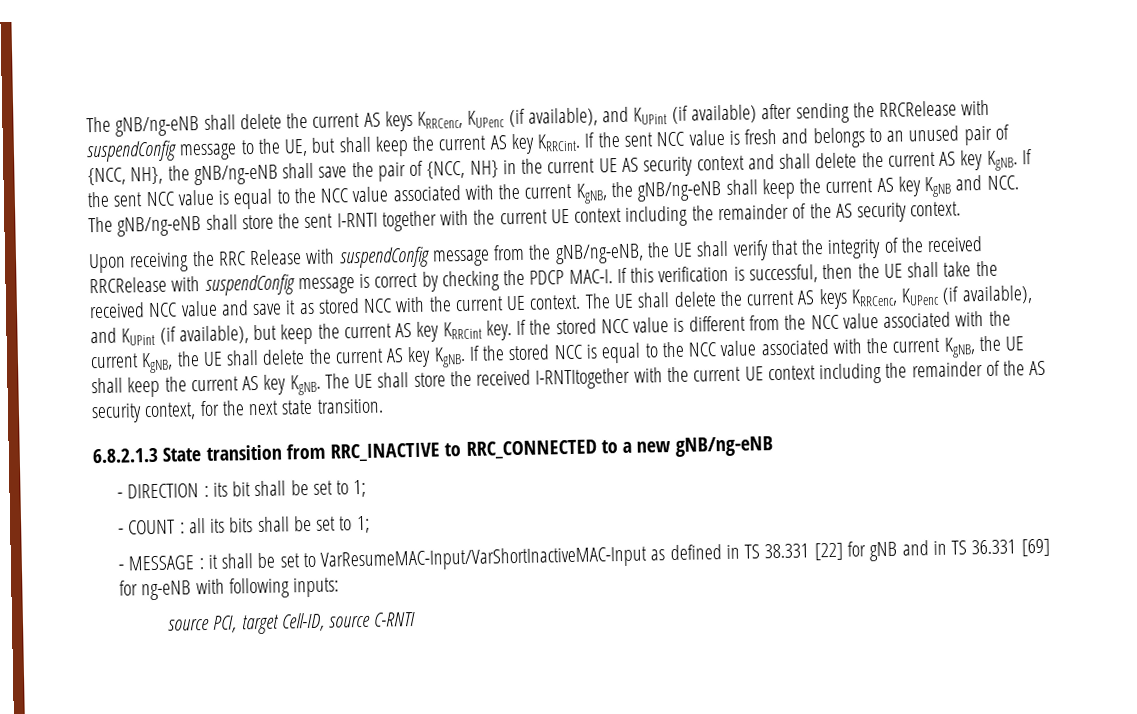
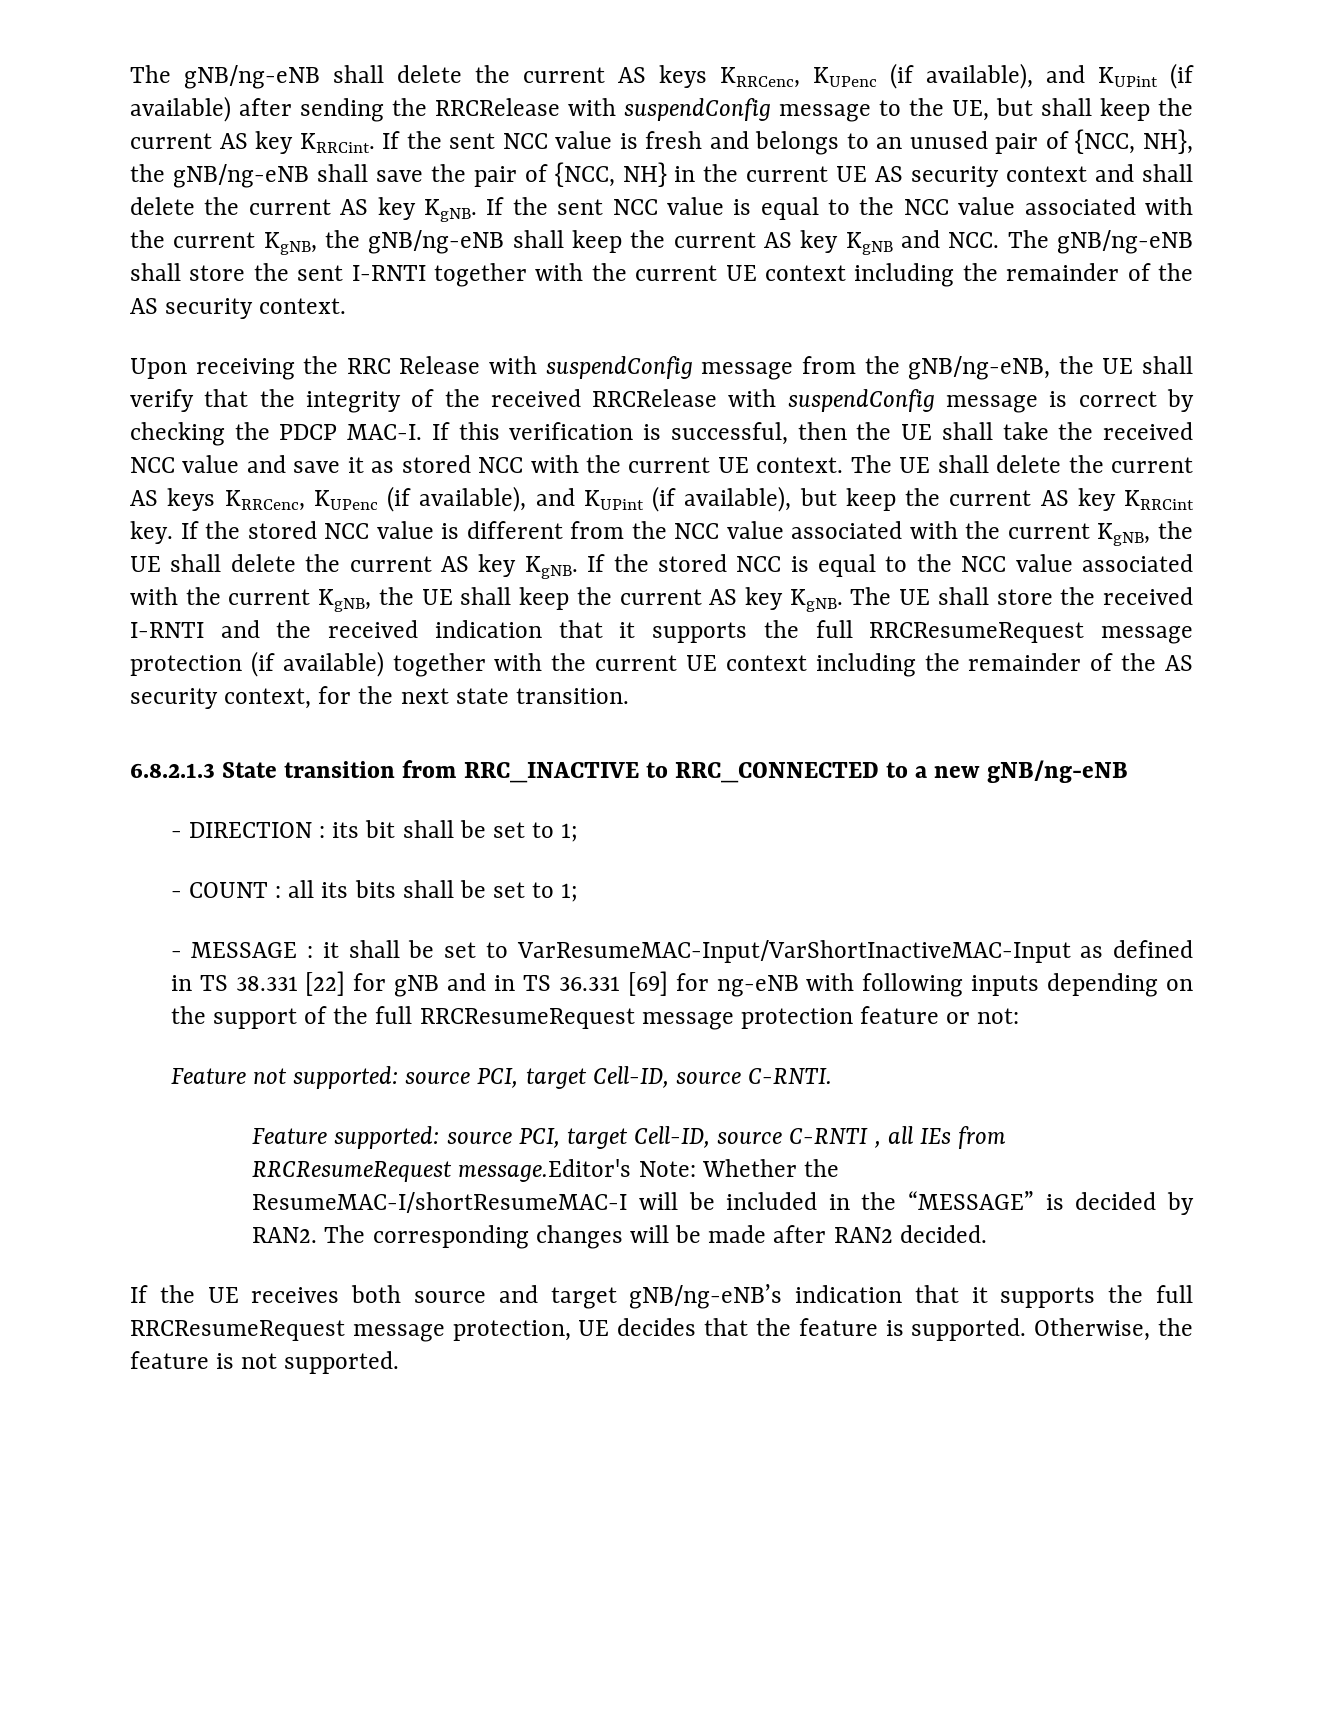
- The UE shall store the received I-RNTItogether with the current UE context including the remainder of the AS security context, for the next state transition.
+ The UE shall store the received I-RNTI and the received indication that it supports the full RRCResumeRequest message protection (if available) together with the current UE context including the remainder of the AS security context, for the next state transition.
- - MESSAGE : it shall be set to VarResumeMAC-Input/VarShortInactiveMAC-Input as defined in TS 38.331 [22] for gNB and in TS 36.331 [69] for ng-eNB with following inputs:
- source PCI, target Cell-ID, source C-RNTI
+ - MESSAGE : it shall be set to VarResumeMAC-Input/VarShortInactiveMAC-Input as defined in TS 38.331 [22] for gNB and in TS 36.331 [69] for ng-eNB with following inputs depending on the support of the full RRCResumeRequest message protection feature or not:
+ Feature not supported: source PCI, target Cell-ID, source C-RNTI.
+ Feature supported: source PCI, target Cell-ID, source C-RNTI , all IEs from RRCResumeRequest message.Editor's Note: Whether the ResumeMAC-I/shortResumeMAC-I will be included in the “MESSAGE” is decided by RAN2. The corresponding changes will be made after RAN2 decided.
+ If the UE receives both source and target gNB/ng-eNB’s indication that it supports the full RRCResumeRequest message protection, UE decides that the feature is supported. Otherwise, the feature is not supported.

